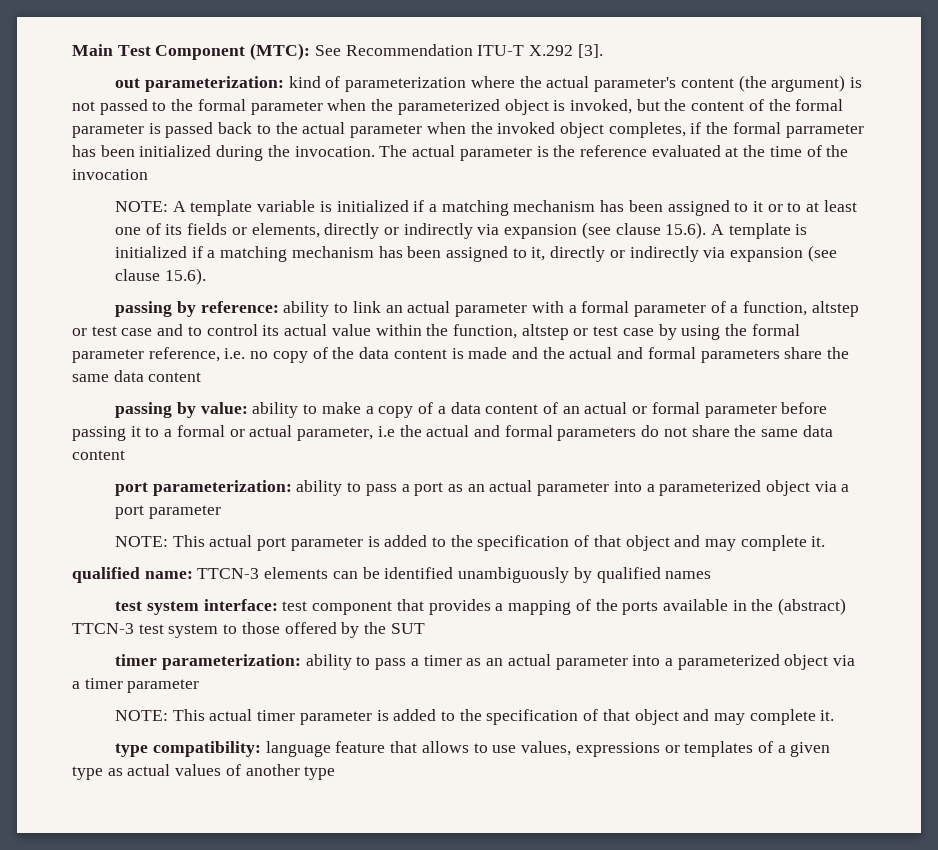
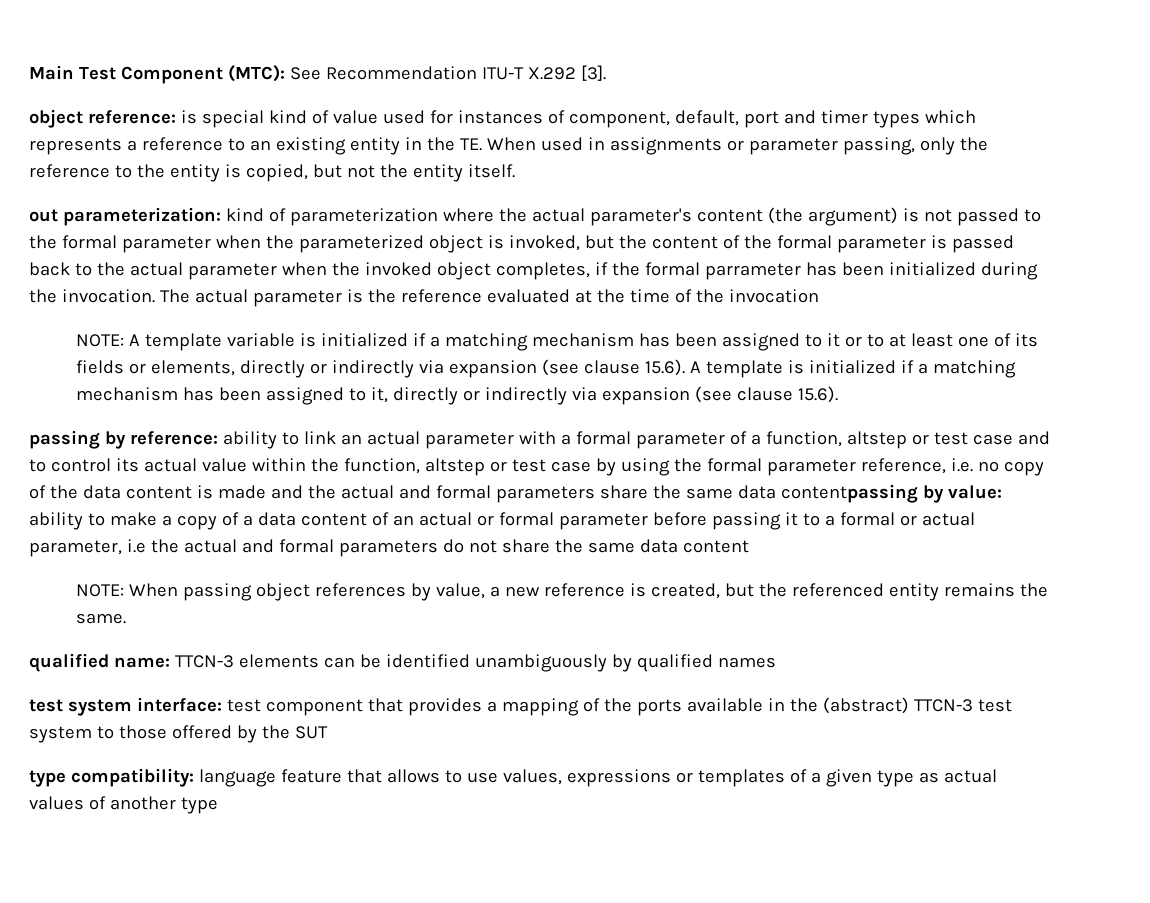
+ object reference: is special kind of value used for instances of component, default, port and timer types which represents a reference to an existing entity in the TE. When used in assignments or parameter passing, only the reference to the entity is copied, but not the entity itself.
- ability to link an actual parameter with a formal parameter of a function, altstep or test case and to control its actual value within the function, altstep or test case by using the formal parameter reference, i.e. no copy of the data content is made and the actual and formal parameters share the same data content
- passing by value:
+ ability to link an actual parameter with a formal parameter of a function, altstep or test case and to control its actual value within the function, altstep or test case by using the formal parameter reference, i.e. no copy of the data content is made and the actual and formal parameters share the same data contentpassing by value:
- port parameterization: ability to pass a port as an actual parameter into a parameterized object via a port parameter
- NOTE: This actual port parameter is added to the specification of that object and may complete it.
+ NOTE: When passing object references by value, a new reference is created, but the referenced entity remains the same.
- timer parameterization: ability to pass a timer as an actual parameter into a parameterized object via a timer parameter
- NOTE: This actual timer parameter is added to the specification of that object and may complete it.

